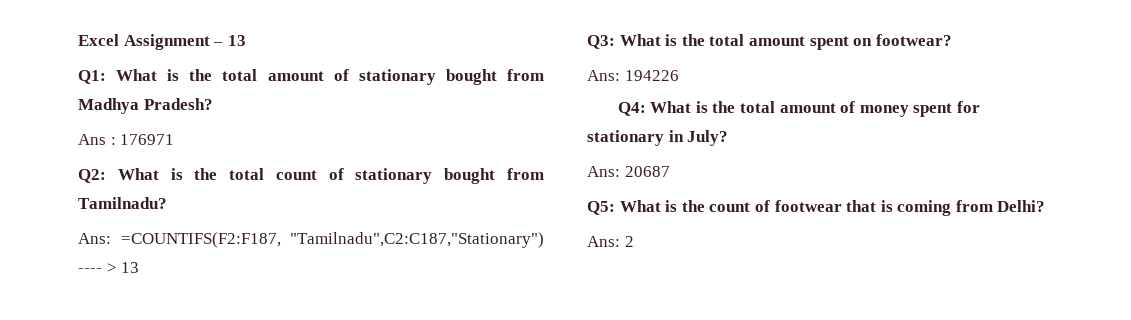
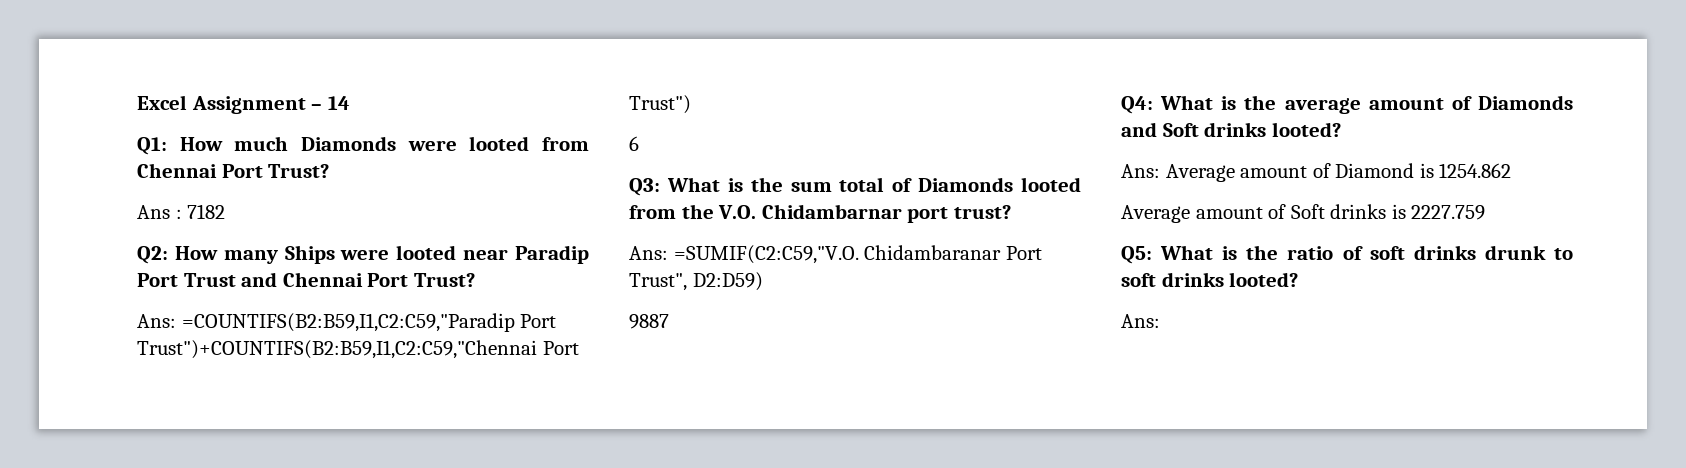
- Excel Assignment – 13
+ Excel Assignment – 14
- Q1: What is the total amount of stationary bought from Madhya Pradesh?
+ Q1: How much Diamonds were looted from Chennai Port Trust?
- Ans : 176971
+ Ans : 7182
- Q2: What is the total count of stationary bought from Tamilnadu?
- Ans: =COUNTIFS(F2:F187, "Tamilnadu",C2:C187,"Stationary") ---- > 13
- Q3: What is the total amount spent on footwear?
- Ans: 194226
+ Q2: How many Ships were looted near Paradip Port Trust and Chennai Port Trust?
+ Ans: =COUNTIFS(B2:B59,I1,C2:C59,"Paradip Port Trust")+COUNTIFS(B2:B59,I1,C2:C59,"Chennai Port Trust")
+ 6
+ Q3: What is the sum total of Diamonds looted from the V.O. Chidambarnar port trust?
+ Ans: =SUMIF(C2:C59,"V.O. Chidambaranar Port Trust", D2:D59)
+ 9887
- Q4: What is the total amount of money spent for stationary in July?
- Ans: 20687
- Q5: What is the count of footwear that is coming from Delhi?
- Ans: 2
+ Q4: What is the average amount of Diamonds and Soft drinks looted?
+ Ans: Average amount of Diamond is 1254.862
+ Average amount of Soft drinks is 2227.759
+ Q5: What is the ratio of soft drinks drunk to soft drinks looted?
+ Ans:

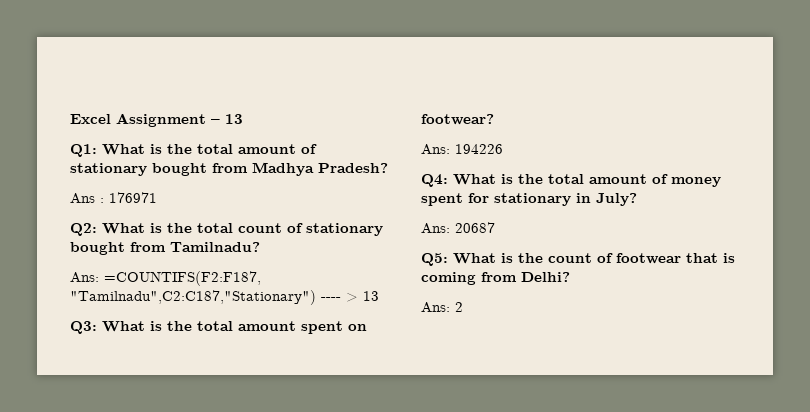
- Excel Assignment – 14
+ Excel Assignment – 13
- Q1: How much Diamonds were looted from Chennai Port Trust?
+ Q1: What is the total amount of stationary bought from Madhya Pradesh?
- Ans : 7182
+ Ans : 176971
- Q2: How many Ships were looted near Paradip Port Trust and Chennai Port Trust?
- Ans: =COUNTIFS(B2:B59,I1,C2:C59,"Paradip Port Trust")+COUNTIFS(B2:B59,I1,C2:C59,"Chennai Port Trust")
- 6
- Q3: What is the sum total of Diamonds looted from the V.O. Chidambarnar port trust?
- Ans: =SUMIF(C2:C59,"V.O. Chidambaranar Port Trust", D2:D59)
- 9887
+ Q2: What is the total count of stationary bought from Tamilnadu?
+ Ans: =COUNTIFS(F2:F187, "Tamilnadu",C2:C187,"Stationary") ---- > 13
+ Q3: What is the total amount spent on footwear?
+ Ans: 194226
- Q4: What is the average amount of Diamonds and Soft drinks looted?
- Ans: Average amount of Diamond is 1254.862
- Average amount of Soft drinks is 2227.759
- Q5: What is the ratio of soft drinks drunk to soft drinks looted?
- Ans:
+ Q4: What is the total amount of money spent for stationary in July?
+ Ans: 20687
+ Q5: What is the count of footwear that is coming from Delhi?
+ Ans: 2

